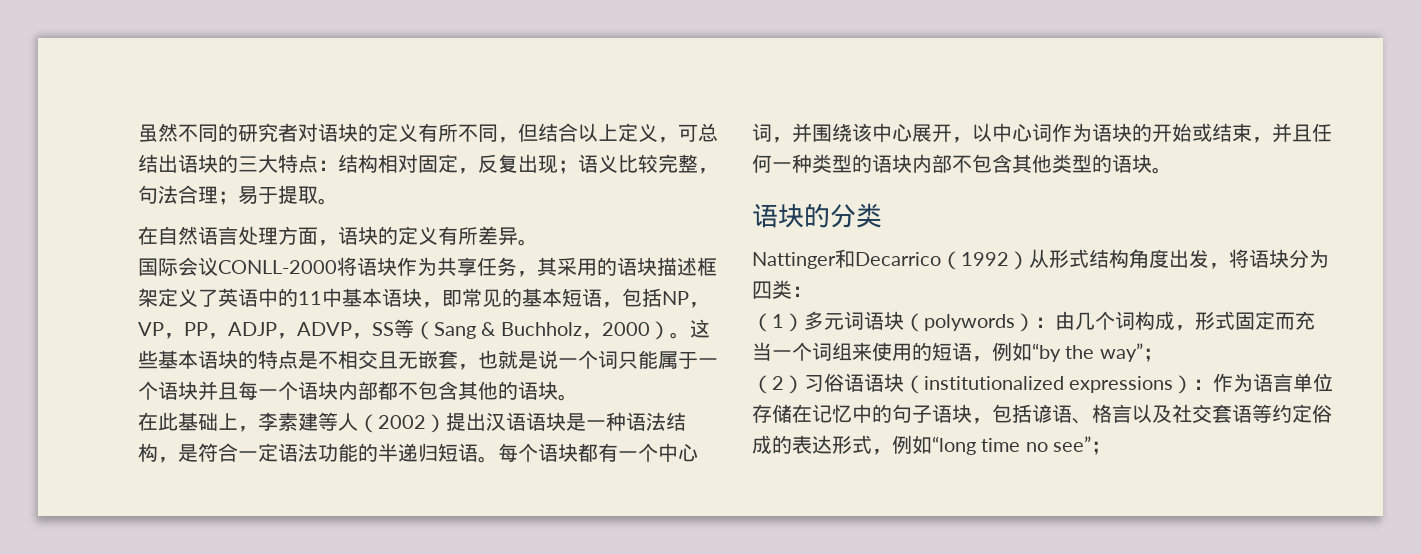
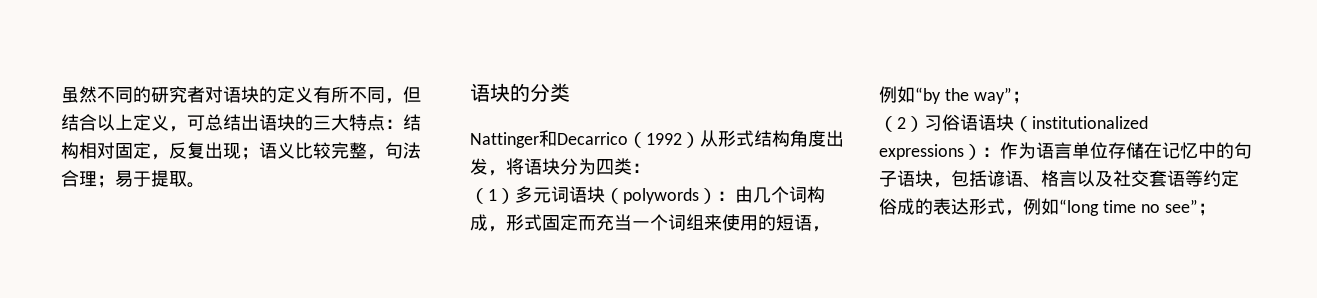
- 在自然语言处理方面，语块的定义有所差异。
- 国际会议CONLL-2000将语块作为共享任务，其采用的语块描述框架定义了英语中的11中基本语块，即常见的基本短语，包括NP，VP，PP，ADJP，ADVP，SS等（Sang & Buchholz，2000）。这些基本语块的特点是不相交且无嵌套，也就是说一个词只能属于一个语块并且每一个语块内部都不包含其他的语块。
- 在此基础上，李素建等人（2002）提出汉语语块是一种语法结构，是符合一定语法功能的半递归短语。每个语块都有一个中心词，并围绕该中心展开，以中心词作为语块的开始或结束，并且任何一种类型的语块内部不包含其他类型的语块。

